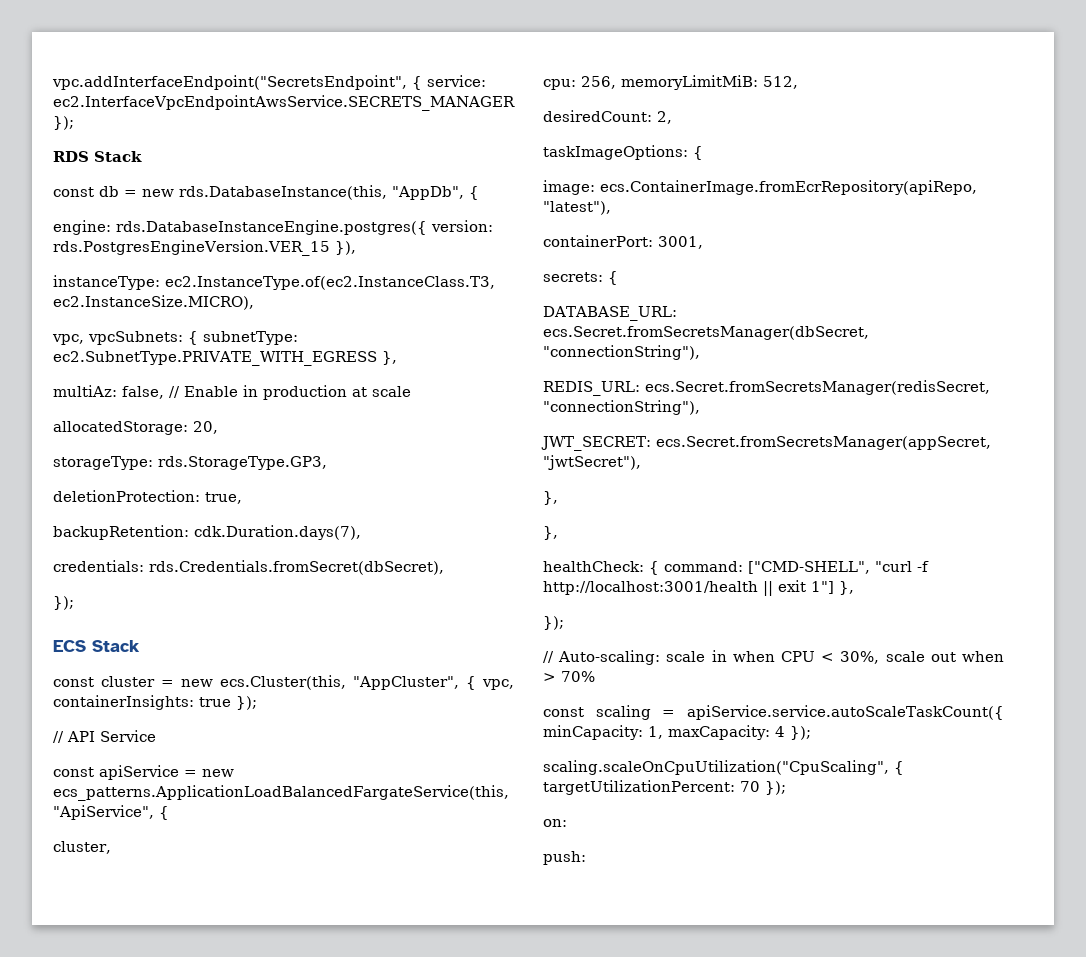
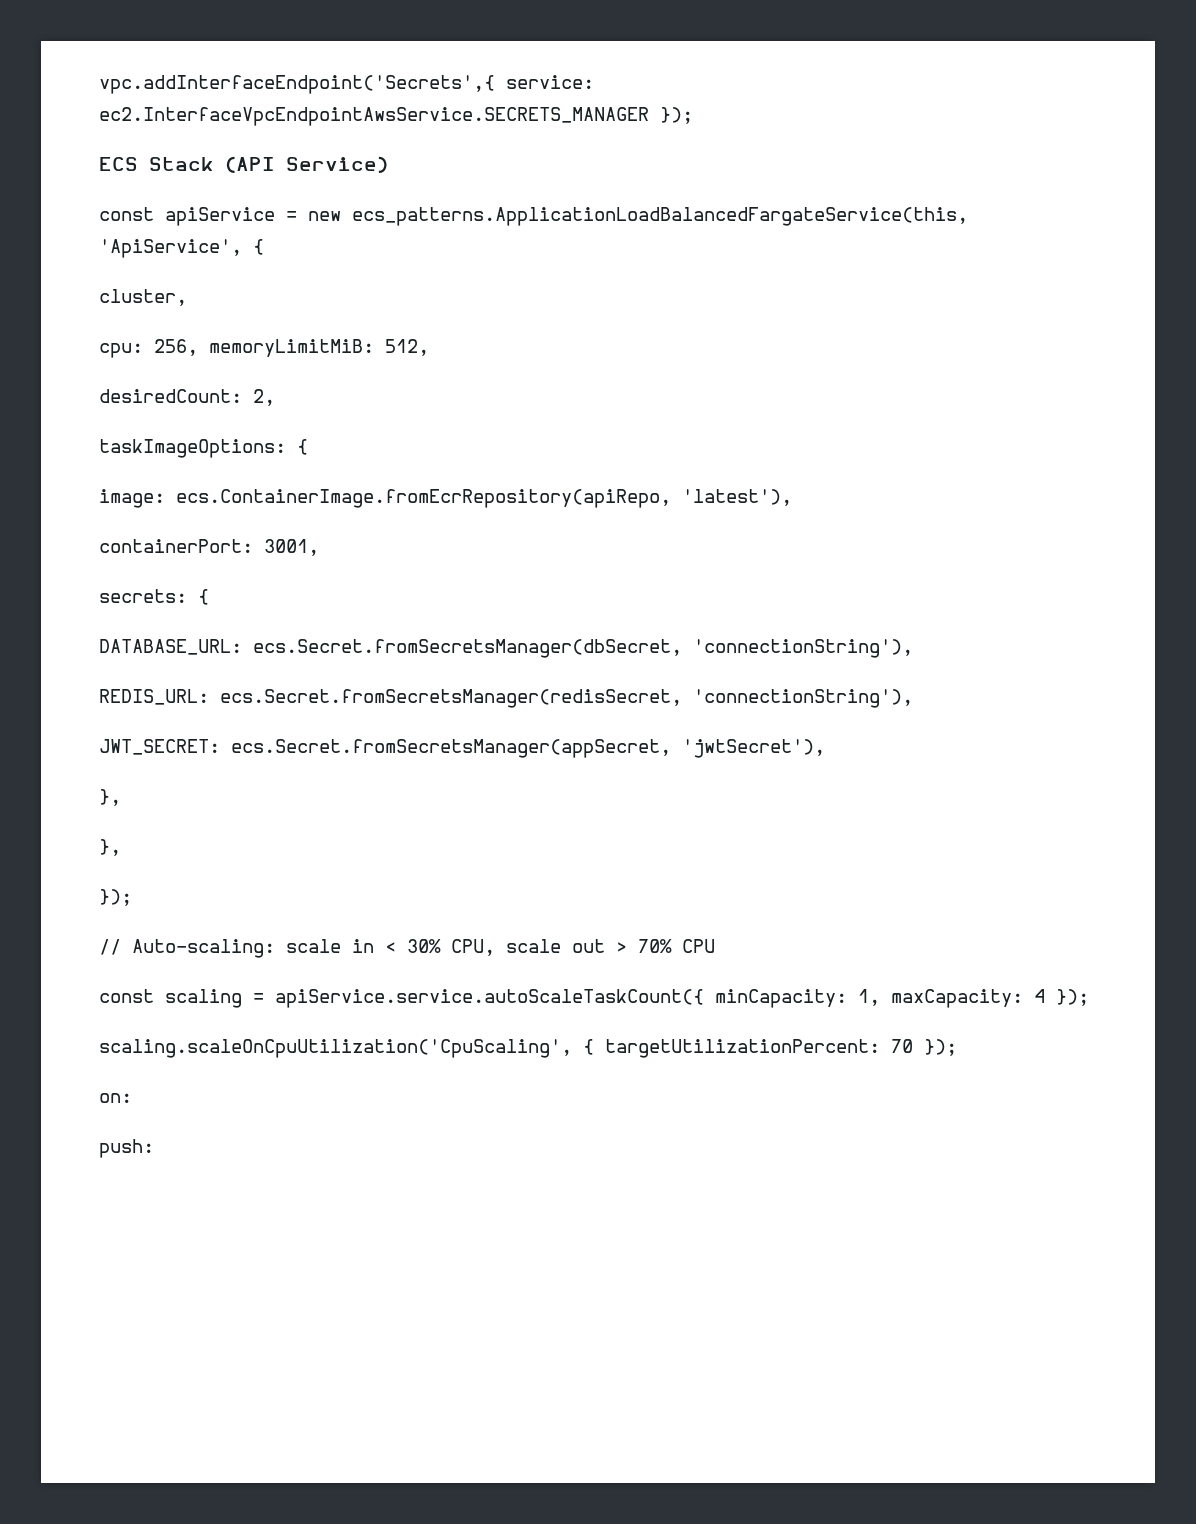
- vpc.addInterfaceEndpoint("SecretsEndpoint", { service: ec2.InterfaceVpcEndpointAwsService.SECRETS_MANAGER });
+ vpc.addInterfaceEndpoint('Secrets',{ service: ec2.InterfaceVpcEndpointAwsService.SECRETS_MANAGER });
- RDS Stack
- const db = new rds.DatabaseInstance(this, "AppDb", {
- engine: rds.DatabaseInstanceEngine.postgres({ version: rds.PostgresEngineVersion.VER_15 }),
- instanceType: ec2.InstanceType.of(ec2.InstanceClass.T3, ec2.InstanceSize.MICRO),
- vpc, vpcSubnets: { subnetType: ec2.SubnetType.PRIVATE_WITH_EGRESS },
- multiAz: false, // Enable in production at scale
- allocatedStorage: 20,
- storageType: rds.StorageType.GP3,
- deletionProtection: true,
- backupRetention: cdk.Duration.days(7),
- credentials: rds.Credentials.fromSecret(dbSecret),
- });
- ECS Stack
- const cluster = new ecs.Cluster(this, "AppCluster", { vpc, containerInsights: true });
- // API Service
+ ECS Stack (API Service)
- const apiService = new ecs_patterns.ApplicationLoadBalancedFargateService(this, "ApiService", {
+ const apiService = new ecs_patterns.ApplicationLoadBalancedFargateService(this, 'ApiService', {
- image: ecs.ContainerImage.fromEcrRepository(apiRepo, "latest"),
+ image: ecs.ContainerImage.fromEcrRepository(apiRepo, 'latest'),
- DATABASE_URL: ecs.Secret.fromSecretsManager(dbSecret, "connectionString"),
+ DATABASE_URL: ecs.Secret.fromSecretsManager(dbSecret, 'connectionString'),
- REDIS_URL: ecs.Secret.fromSecretsManager(redisSecret, "connectionString"),
+ REDIS_URL: ecs.Secret.fromSecretsManager(redisSecret, 'connectionString'),
- JWT_SECRET: ecs.Secret.fromSecretsManager(appSecret, "jwtSecret"),
+ JWT_SECRET: ecs.Secret.fromSecretsManager(appSecret, 'jwtSecret'),
- healthCheck: { command: ["CMD-SHELL", "curl -f http://localhost:3001/health || exit 1"] },
- // Auto-scaling: scale in when CPU < 30%, scale out when > 70%
+ // Auto-scaling: scale in < 30% CPU, scale out > 70% CPU
- scaling.scaleOnCpuUtilization("CpuScaling", { targetUtilizationPercent: 70 });
+ scaling.scaleOnCpuUtilization('CpuScaling', { targetUtilizationPercent: 70 });

